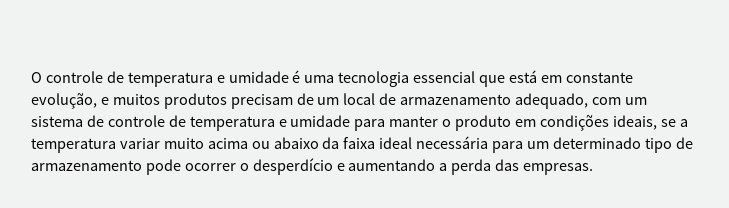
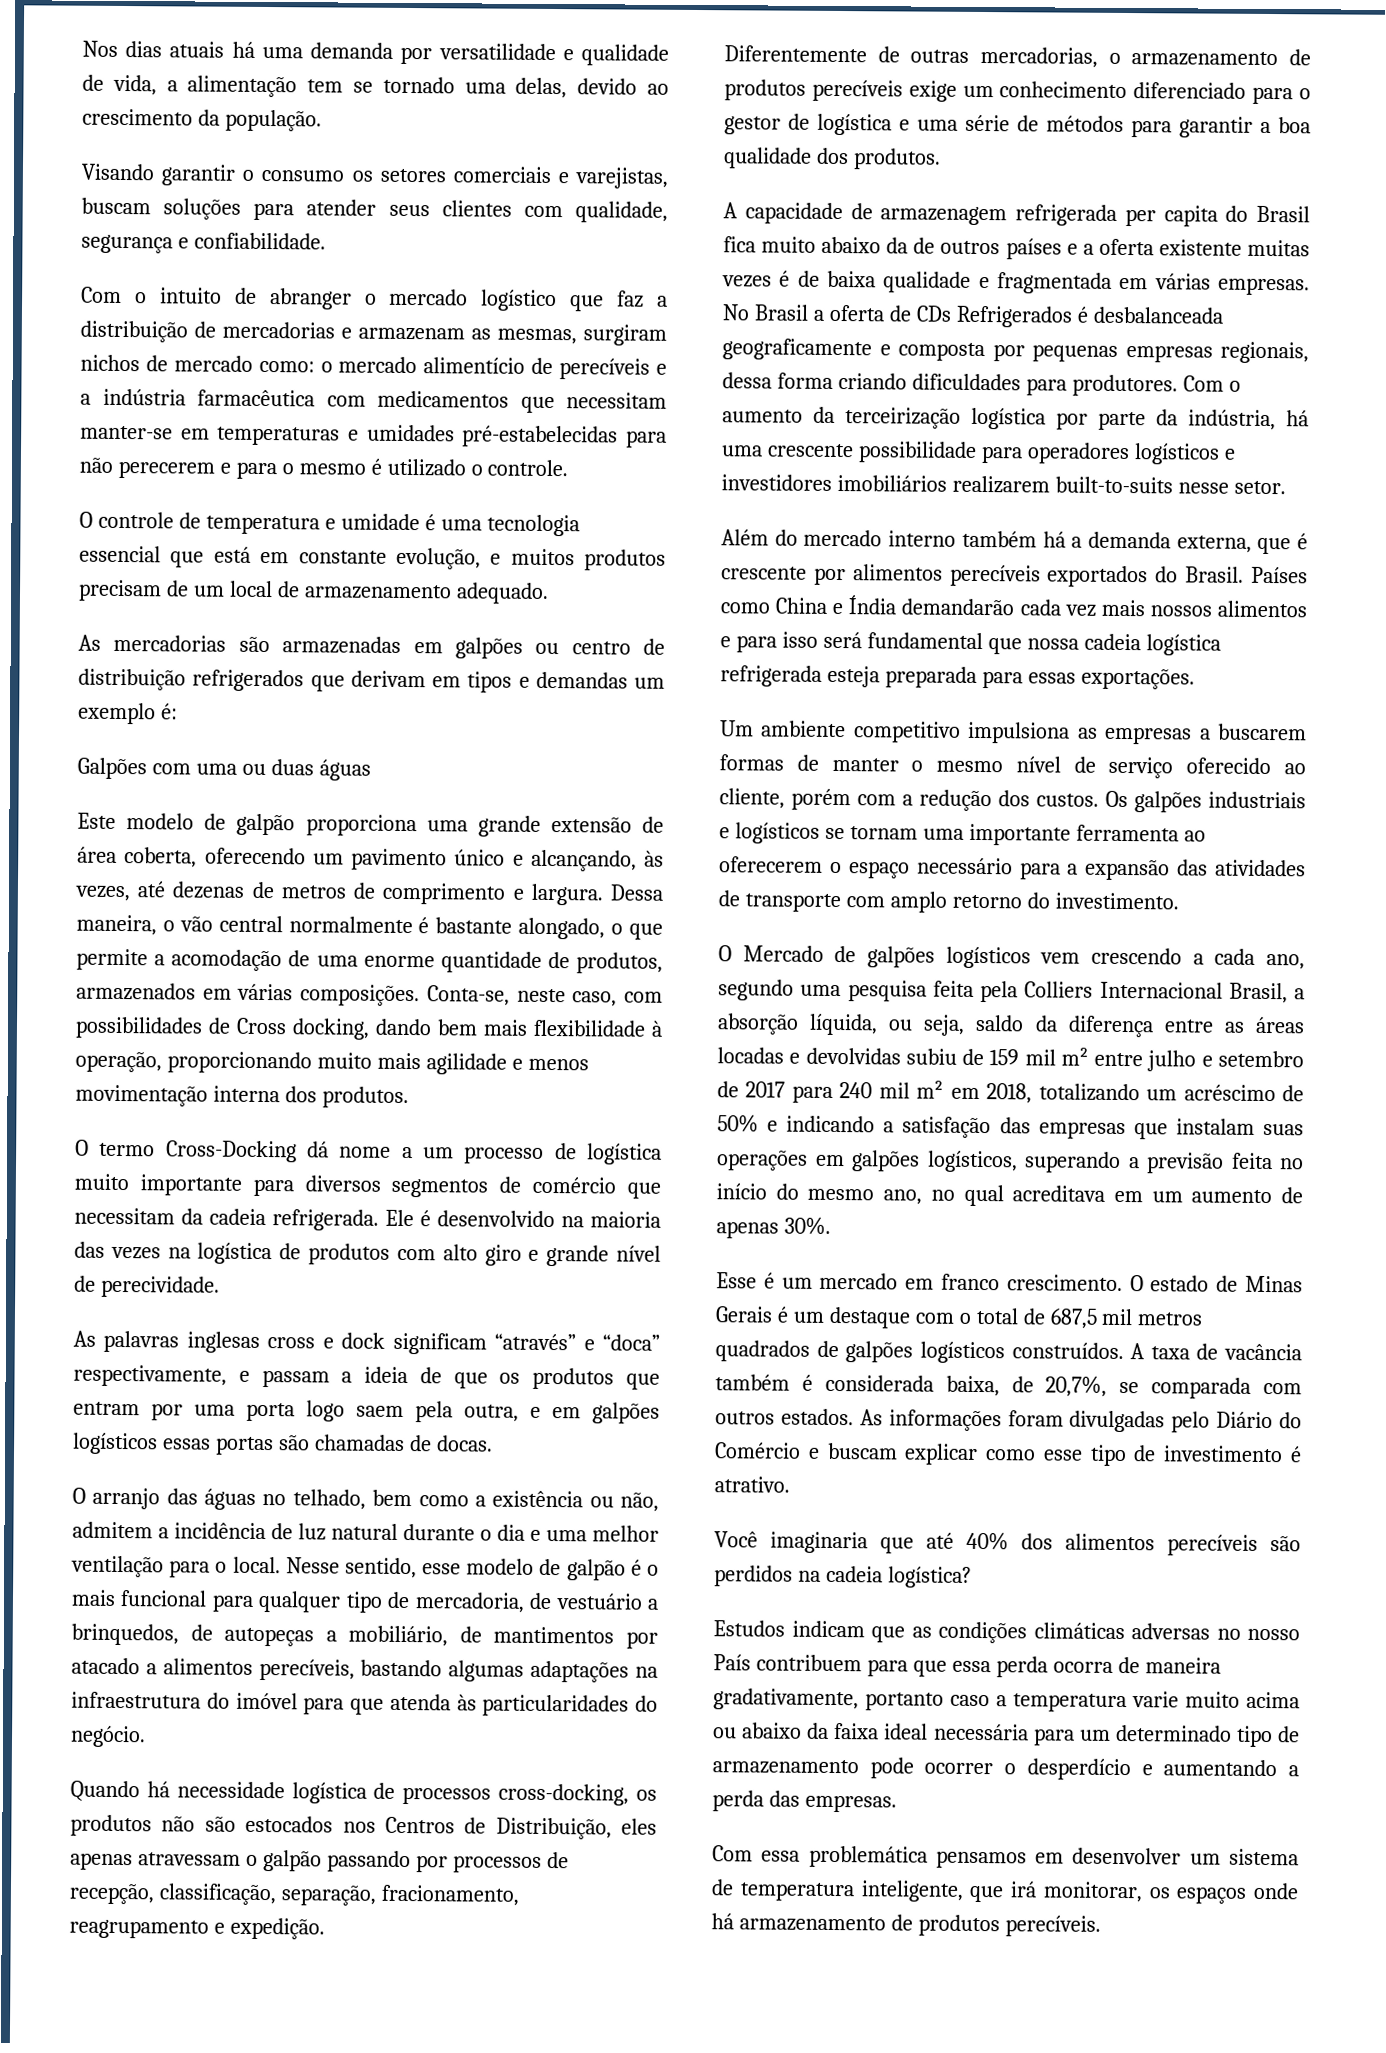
+ Nos dias atuais há uma demanda por versatilidade e qualidade de vida, a alimentação tem se tornado uma delas, devido ao crescimento da população.
+ Visando garantir o consumo os setores comerciais e varejistas, buscam soluções para atender seus clientes com qualidade, segurança e confiabilidade.
+ Com o intuito de abranger o mercado logístico que faz a distribuição de mercadorias e armazenam as mesmas, surgiram nichos de mercado como: o mercado alimentício de perecíveis e a indústria farmacêutica com medicamentos que necessitam manter-se em temperaturas e umidades pré-estabelecidas para não perecerem e para o mesmo é utilizado o controle.
- O controle de temperatura e umidade é uma tecnologia essencial que está em constante evolução, e muitos produtos precisam de um local de armazenamento adequado, com um sistema de controle de temperatura e umidade para manter o produto em condições ideais, se a temperatura variar muito acima ou abaixo da faixa ideal necessária para um determinado tipo de armazenamento pode ocorrer o desperdício e aumentando a perda das empresas.
+ O controle de temperatura e umidade é uma tecnologia essencial que está em constante evolução, e muitos produtos precisam de um local de armazenamento adequado.
+ As mercadorias são armazenadas em galpões ou centro de distribuição refrigerados que derivam em tipos e demandas um exemplo é:
+ Galpões com uma ou duas águas
+ Este modelo de galpão proporciona uma grande extensão de área coberta, oferecendo um pavimento único e alcançando, às vezes, até dezenas de metros de comprimento e largura. Dessa maneira, o vão central normalmente é bastante alongado, o que permite a acomodação de uma enorme quantidade de produtos, armazenados em várias composições. Conta-se, neste caso, com possibilidades de Cross docking, dando bem mais flexibilidade à operação, proporcionando muito mais agilidade e menos movimentação interna dos produtos.
+ O termo Cross-Docking dá nome a um processo de logística muito importante para diversos segmentos de comércio que necessitam da cadeia refrigerada. Ele é desenvolvido na maioria das vezes na logística de produtos com alto giro e grande nível de perecividade.
+ As palavras inglesas cross e dock significam “através” e “doca” respectivamente, e passam a ideia de que os produtos que entram por uma porta logo saem pela outra, e em galpões logísticos essas portas são chamadas de docas.
+ O arranjo das águas no telhado, bem como a existência ou não, admitem a incidência de luz natural durante o dia e uma melhor ventilação para o local. Nesse sentido, esse modelo de galpão é o mais funcional para qualquer tipo de mercadoria, de vestuário a brinquedos, de autopeças a mobiliário, de mantimentos por atacado a alimentos perecíveis, bastando algumas adaptações na infraestrutura do imóvel para que atenda às particularidades do negócio.
+ Quando há necessidade logística de processos cross-docking, os produtos não são estocados nos Centros de Distribuição, eles apenas atravessam o galpão passando por processos de recepção, classificação, separação, fracionamento, reagrupamento e expedição.
+ Diferentemente de outras mercadorias, o armazenamento de produtos perecíveis exige um conhecimento diferenciado para o gestor de logística e uma série de métodos para garantir a boa qualidade dos produtos.
+ A capacidade de armazenagem refrigerada per capita do Brasil fica muito abaixo da de outros países e a oferta existente muitas vezes é de baixa qualidade e fragmentada em várias empresas. No Brasil a oferta de CDs Refrigerados é desbalanceada geograficamente e composta por pequenas empresas regionais, dessa forma criando dificuldades para produtores. Com o aumento da terceirização logística por parte da indústria, há uma crescente possibilidade para operadores logísticos e investidores imobiliários realizarem built-to-suits nesse setor.
+ Além do mercado interno também há a demanda externa, que é crescente por alimentos perecíveis exportados do Brasil. Países como China e Índia demandarão cada vez mais nossos alimentos e para isso será fundamental que nossa cadeia logística refrigerada esteja preparada para essas exportações.
+ Um ambiente competitivo impulsiona as empresas a buscarem formas de manter o mesmo nível de serviço oferecido ao cliente, porém com a redução dos custos. Os galpões industriais e logísticos se tornam uma importante ferramenta ao oferecerem o espaço necessário para a expansão das atividades de transporte com amplo retorno do investimento.
+ O Mercado de galpões logísticos vem crescendo a cada ano, segundo uma pesquisa feita pela Colliers Internacional Brasil, a absorção líquida, ou seja, saldo da diferença entre as áreas locadas e devolvidas subiu de 159 mil m² entre julho e setembro de 2017 para 240 mil m² em 2018, totalizando um acréscimo de 50% e indicando a satisfação das empresas que instalam suas operações em galpões logísticos, superando a previsão feita no início do mesmo ano, no qual acreditava em um aumento de apenas 30%.
+ Esse é um mercado em franco crescimento. O estado de Minas Gerais é um destaque com o total de 687,5 mil metros quadrados de galpões logísticos construídos. A taxa de vacância também é considerada baixa, de 20,7%, se comparada com outros estados. As informações foram divulgadas pelo Diário do Comércio e buscam explicar como esse tipo de investimento é atrativo.
+ Você imaginaria que até 40% dos alimentos perecíveis são perdidos na cadeia logística?
+ Estudos indicam que as condições climáticas adversas no nosso País contribuem para que essa perda ocorra de maneira gradativamente, portanto caso a temperatura varie muito acima ou abaixo da faixa ideal necessária para um determinado tipo de armazenamento pode ocorrer o desperdício e aumentando a perda das empresas.
+ Com essa problemática pensamos em desenvolver um sistema de temperatura inteligente, que irá monitorar, os espaços onde há armazenamento de produtos perecíveis.

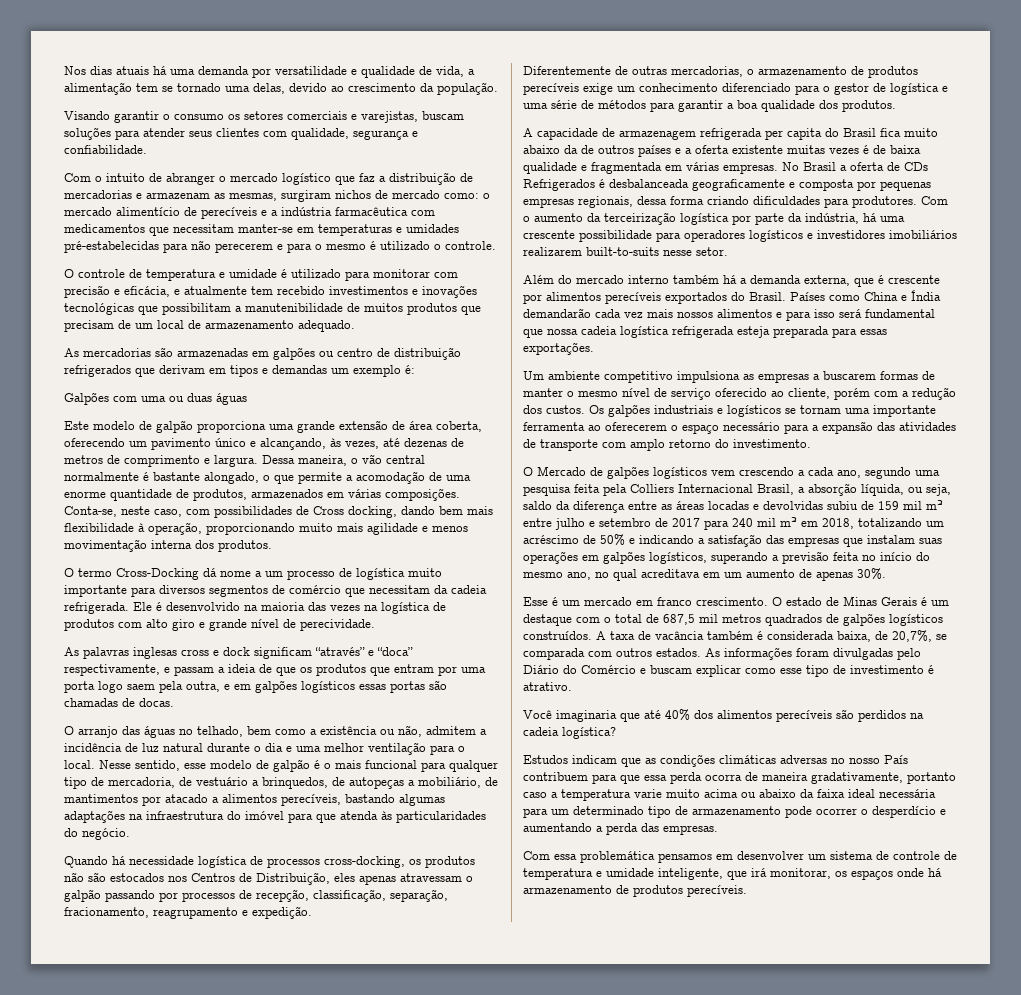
- O controle de temperatura e umidade é uma tecnologia essencial que está em constante evolução, e muitos produtos precisam de um local de armazenamento adequado.
+ O controle de temperatura e umidade é utilizado para monitorar com precisão e eficácia, e atualmente tem recebido investimentos e inovações tecnológicas que possibilitam a manutenibilidade de muitos produtos que precisam de um local de armazenamento adequado.
- Com essa problemática pensamos em desenvolver um sistema de temperatura inteligente, que irá monitorar, os espaços onde há armazenamento de produtos perecíveis.
+ Com essa problemática pensamos em desenvolver um sistema de controle de temperatura e umidade inteligente, que irá monitorar, os espaços onde há armazenamento de produtos perecíveis.

